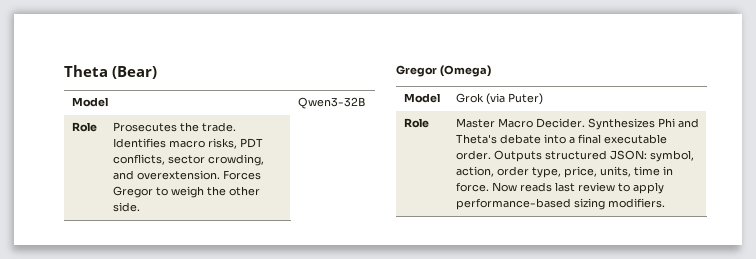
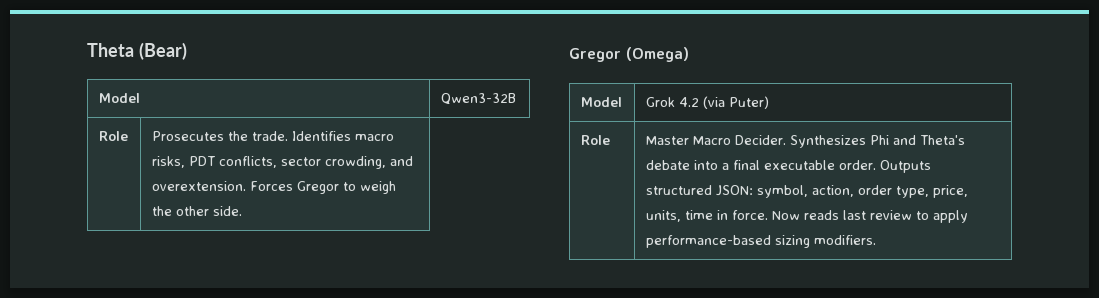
- Model | Grok (via Puter)
+ Model | Grok 4.2 (via Puter)

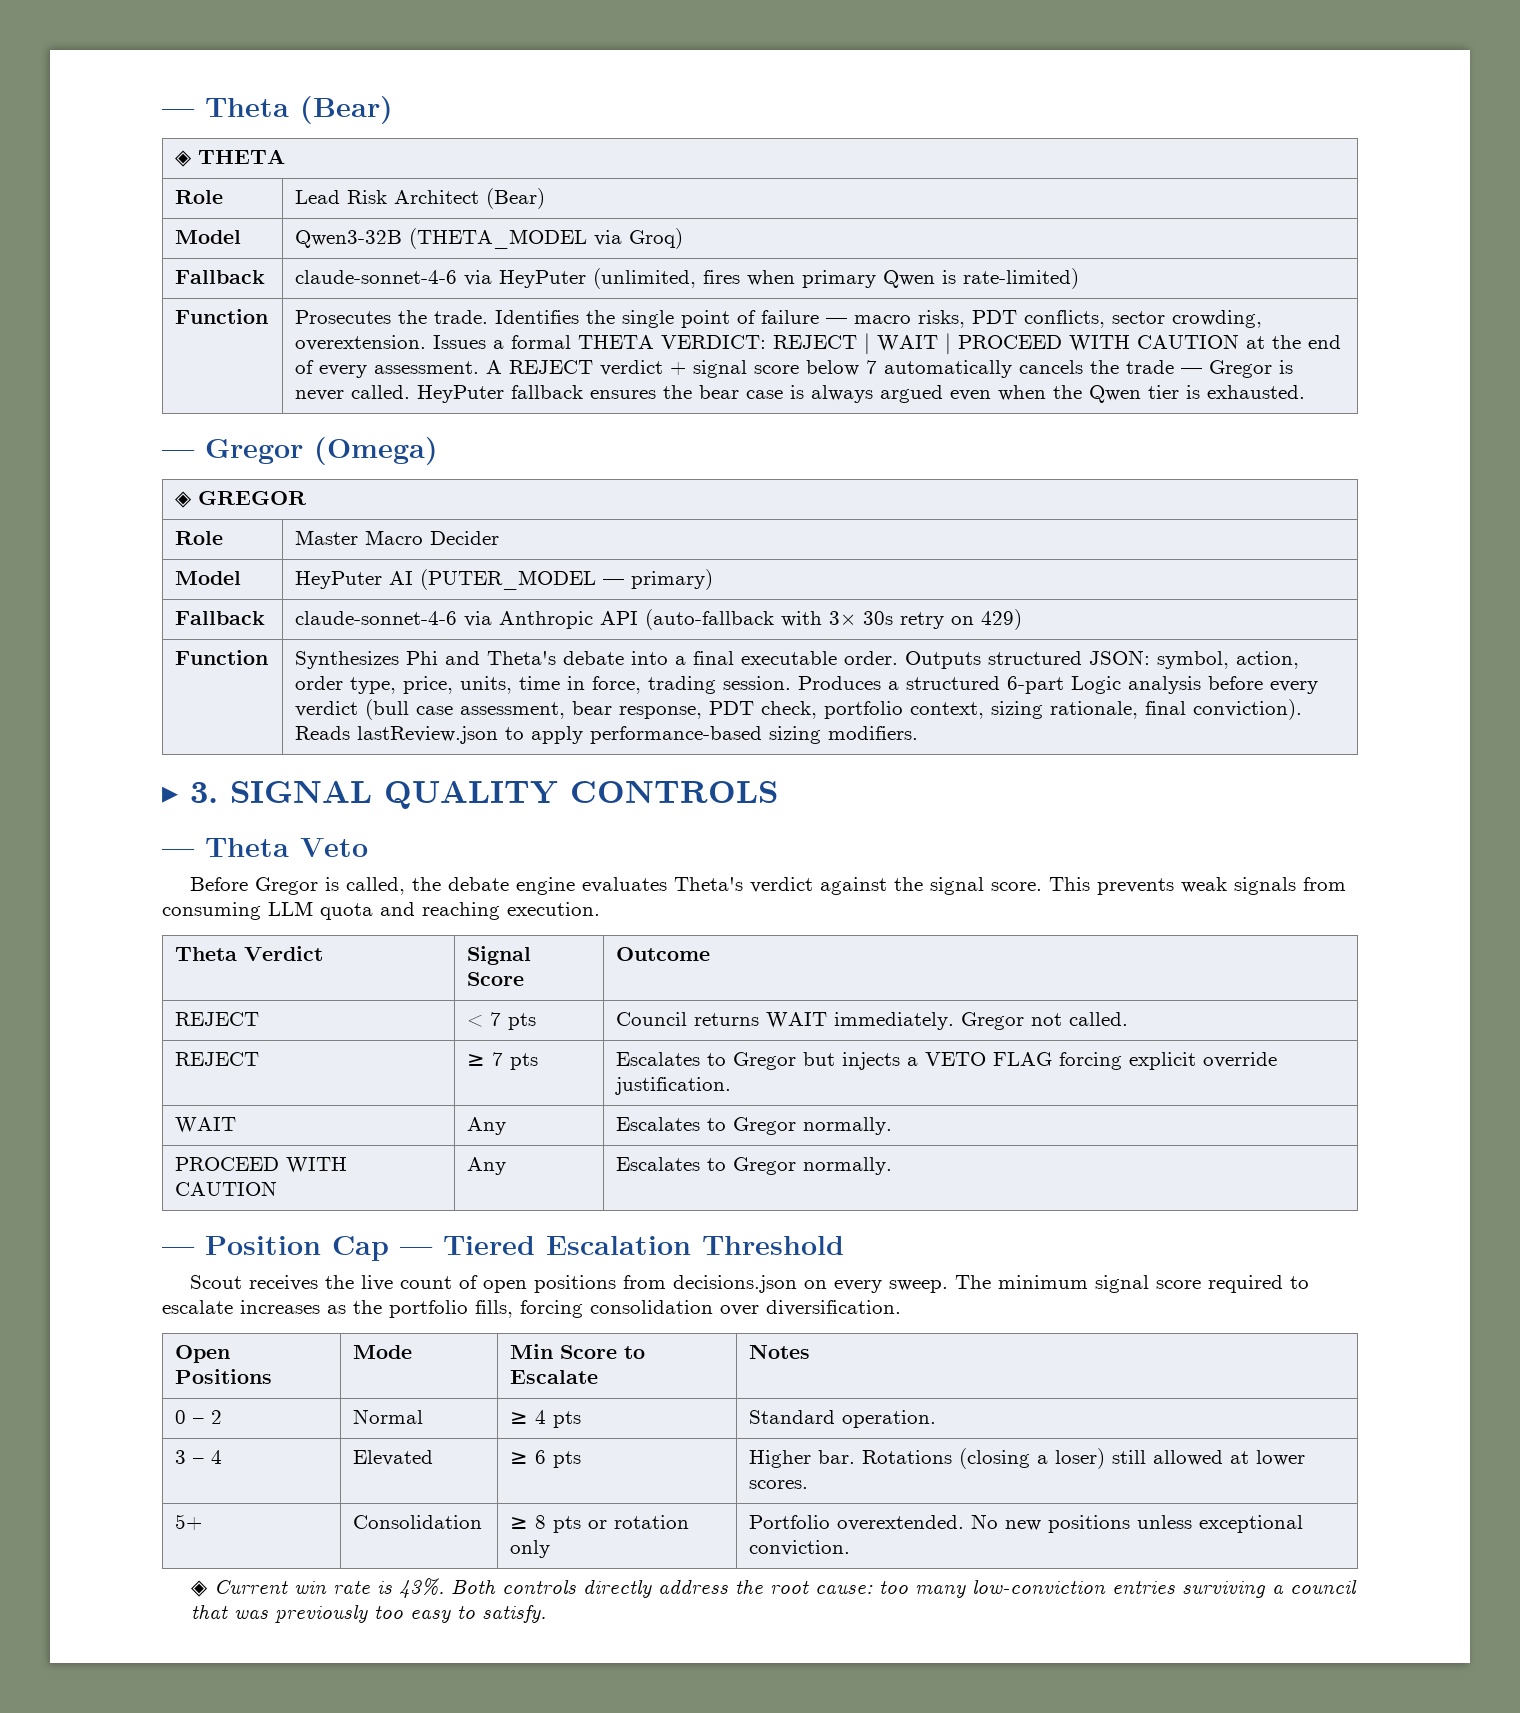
- Theta (Bear)
+ — Theta (Bear)
- Model | Qwen3-32B
- Role | Prosecutes the trade. Identifies macro risks, PDT conflicts, sector crowding, and overextension. Forces Gregor to weigh the other side.
- Gregor (Omega)
- Model | Grok 4.2 (via Puter)
- Role | Master Macro Decider. Synthesizes Phi and Theta's debate into a final executable order. Outputs structured JSON: symbol, action, order type, price, units, time in force. Now reads last review to apply performance-based sizing modifiers.
+ ◈ THETA
+ Role | Lead Risk Architect (Bear)
+ Model | Qwen3-32B (THETA_MODEL via Groq)
+ Fallback | claude-sonnet-4-6 via HeyPuter (unlimited, fires when primary Qwen is rate-limited)
+ Function | Prosecutes the trade. Identifies the single point of failure — macro risks, PDT conflicts, sector crowding, overextension. Issues a formal THETA VERDICT: REJECT | WAIT | PROCEED WITH CAUTION at the end of every assessment. A REJECT verdict + signal score below 7 automatically cancels the trade — Gregor is never called. HeyPuter fallback ensures the bear case is always argued even when the Qwen tier is exhausted.
+ — Gregor (Omega)
+ ◈ GREGOR
+ Role | Master Macro Decider
+ Model | HeyPuter AI (PUTER_MODEL — primary)
+ Fallback | claude-sonnet-4-6 via Anthropic API (auto-fallback with 3× 30s retry on 429)
+ Function | Synthesizes Phi and Theta's debate into a final executable order. Outputs structured JSON: symbol, action, order type, price, units, time in force, trading session. Produces a structured 6-part Logic analysis before every verdict (bull case assessment, bear response, PDT check, portfolio context, sizing rationale, final conviction). Reads lastReview.json to apply performance-based sizing modifiers.
+ ▸ 3. SIGNAL QUALITY CONTROLS
+ — Theta Veto
+ Before Gregor is called, the debate engine evaluates Theta's verdict against the signal score. This prevents weak signals from consuming LLM quota and reaching execution.
+ Theta Verdict | Signal Score | Outcome
+ REJECT | < 7 pts | Council returns WAIT immediately. Gregor not called.
+ REJECT | ≥ 7 pts | Escalates to Gregor but injects a VETO FLAG forcing explicit override justification.
+ WAIT | Any | Escalates to Gregor normally.
+ PROCEED WITH CAUTION | Any | Escalates to Gregor normally.
+ — Position Cap — Tiered Escalation Threshold
+ Scout receives the live count of open positions from decisions.json on every sweep. The minimum signal score required to escalate increases as the portfolio fills, forcing consolidation over diversification.
+ Open Positions | Mode | Min Score to Escalate | Notes
+ 0 – 2 | Normal | ≥ 4 pts | Standard operation.
+ 3 – 4 | Elevated | ≥ 6 pts | Higher bar. Rotations (closing a loser) still allowed at lower scores.
+ 5+ | Consolidation | ≥ 8 pts or rotation only | Portfolio overextended. No new positions unless exceptional conviction.
+ ◈ Current win rate is 43%. Both controls directly address the root cause: too many low-conviction entries surviving a council that was previously too easy to satisfy.

